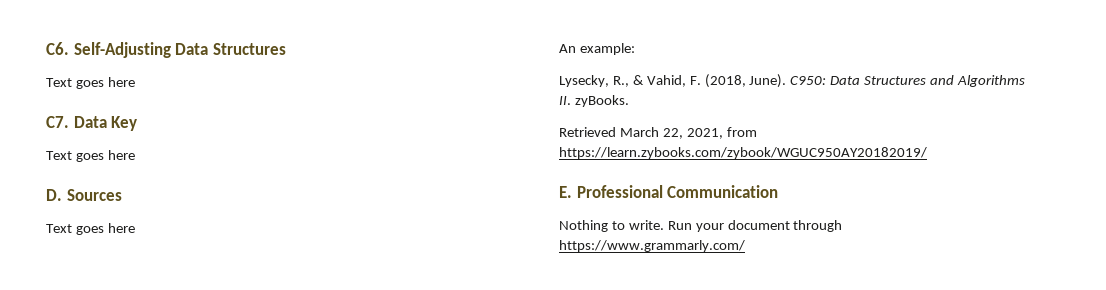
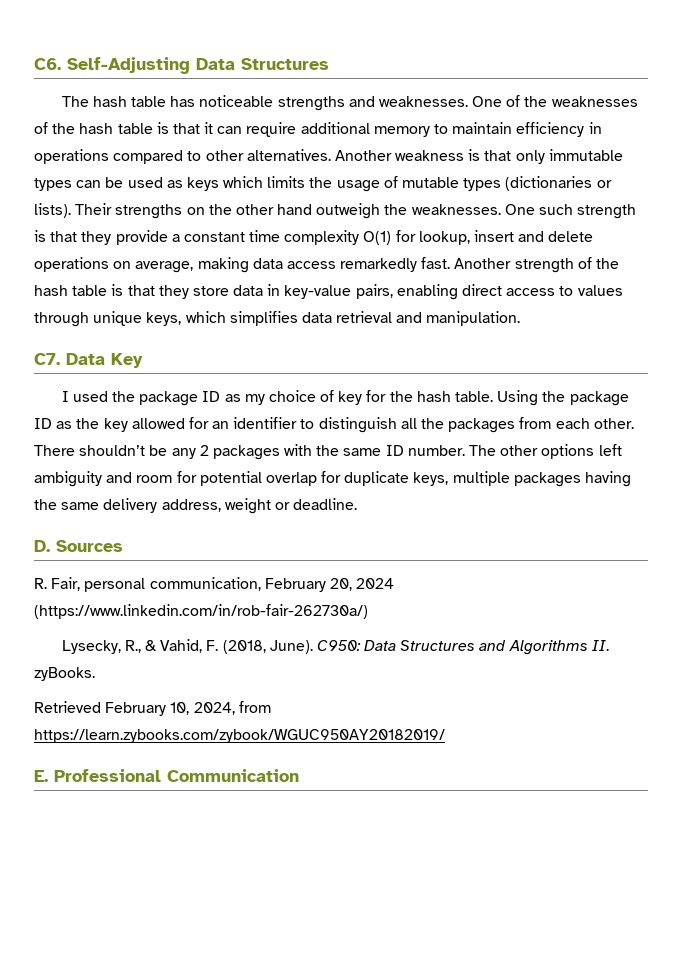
  C6. Self-Adjusting Data Structures
- Text goes here
+ The hash table has noticeable strengths and weaknesses. One of the weaknesses of the hash table is that it can require additional memory to maintain efficiency in operations compared to other alternatives. Another weakness is that only immutable types can be used as keys which limits the usage of mutable types (dictionaries or lists). Their strengths on the other hand outweigh the weaknesses. One such strength is that they provide a constant time complexity O(1) for lookup, insert and delete operations on average, making data access remarkedly fast. Another strength of the hash table is that they store data in key-value pairs, enabling direct access to values through unique keys, which simplifies data retrieval and manipulation.
  C7. Data Key
- Text goes here
+ I used the package ID as my choice of key for the hash table. Using the package ID as the key allowed for an identifier to distinguish all the packages from each other. There shouldn’t be any 2 packages with the same ID number. The other options left ambiguity and room for potential overlap for duplicate keys, multiple packages having the same delivery address, weight or deadline.
  D. Sources
- Text goes here
- An example:
+ R. Fair, personal communication, February 20, 2024 (https://www.linkedin.com/in/rob-fair-262730a/)
- Retrieved March 22, 2021, from https://learn.zybooks.com/zybook/WGUC950AY20182019/
+ Retrieved February 10, 2024, from https://learn.zybooks.com/zybook/WGUC950AY20182019/
- Nothing to write. Run your document through https://www.grammarly.com/

